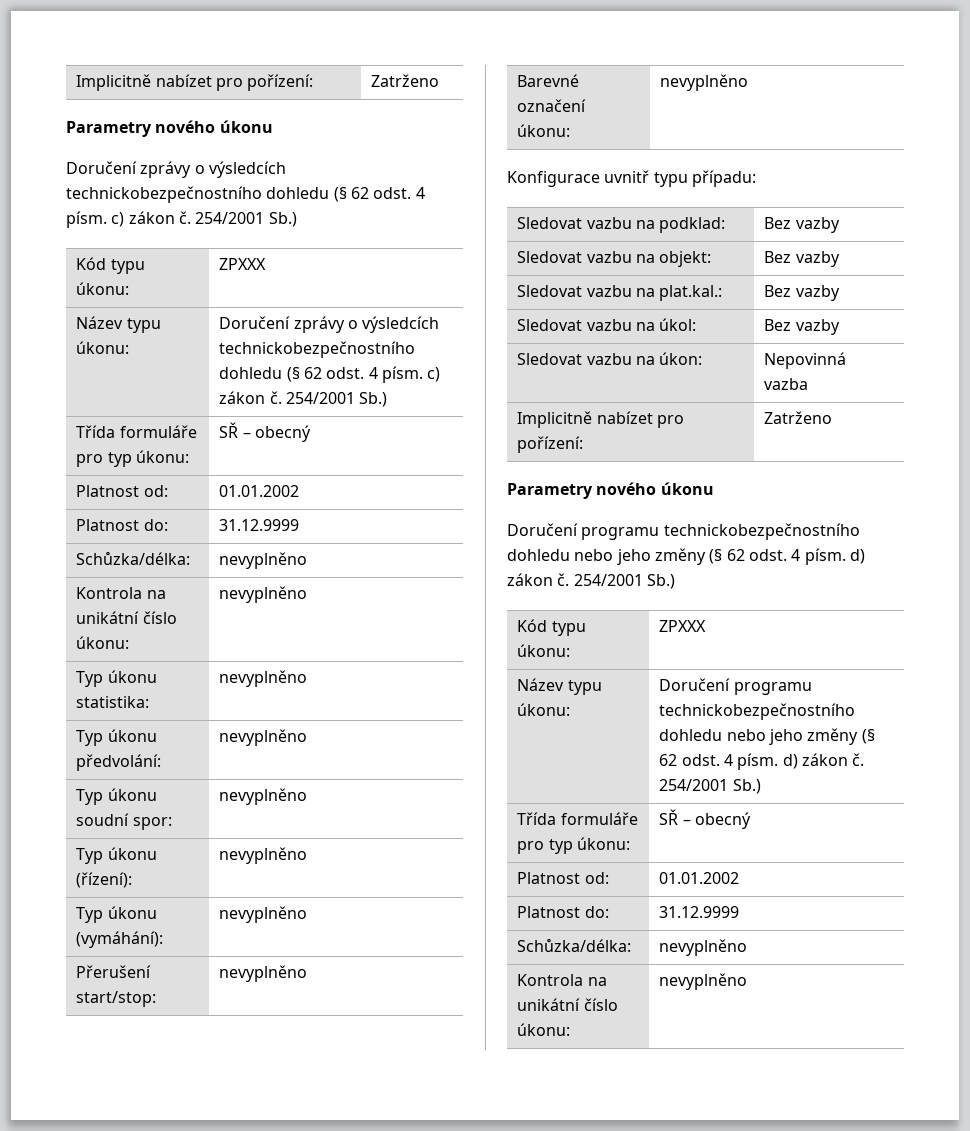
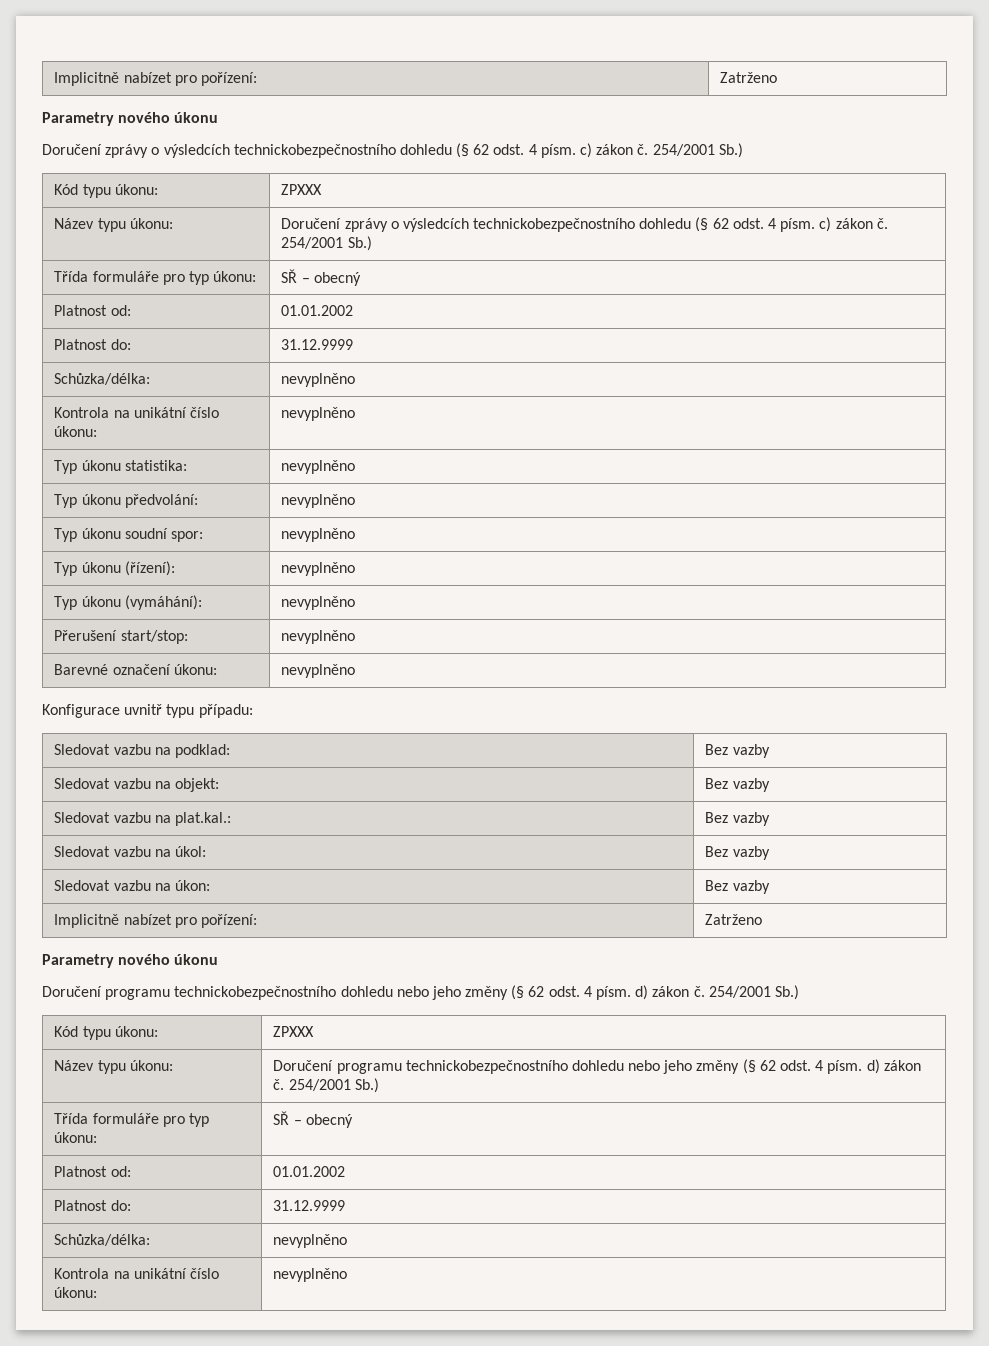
- Sledovat vazbu na úkon: | Nepovinná vazba
+ Sledovat vazbu na úkon: | Bez vazby

